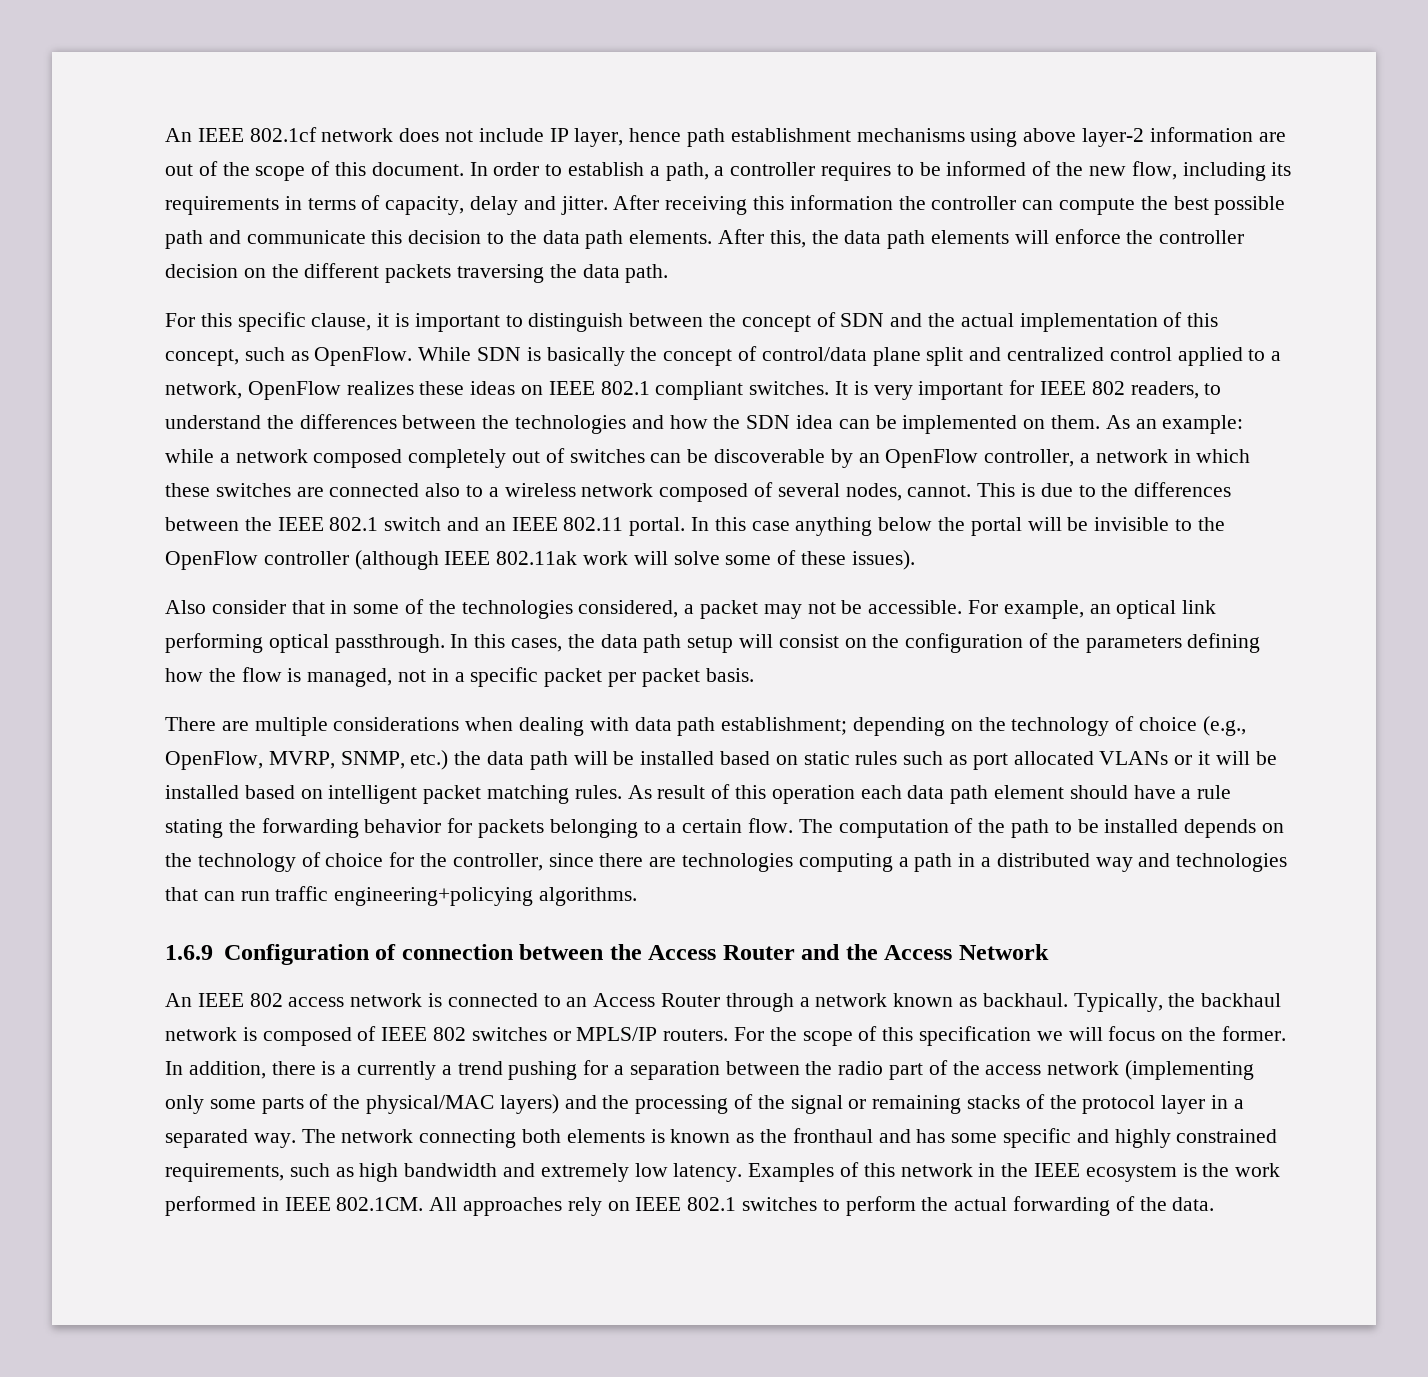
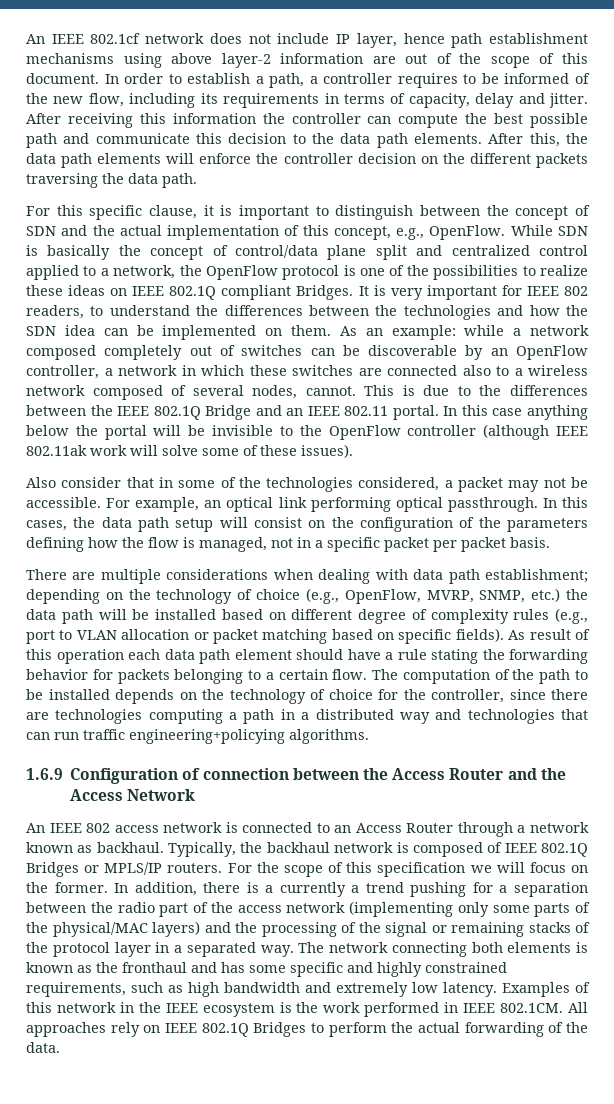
- For this specific clause, it is important to distinguish between the concept of SDN and the actual implementation of this concept, such as OpenFlow.
+ For this specific clause, it is important to distinguish between the concept of SDN and the actual implementation of this concept, e.g., OpenFlow.
- While SDN is basically the concept of control/data plane split and centralized control applied to a network, OpenFlow realizes these ideas on IEEE 802.1 compliant switches.
+ While SDN is basically the concept of control/data plane split and centralized control applied to a network, the OpenFlow protocol is one of the possibilities to realize these ideas on IEEE 802.1Q compliant Bridges.
- This is due to the differences between the IEEE 802.1 switch and an IEEE 802.11 portal.
+ This is due to the differences between the IEEE 802.1Q Bridge and an IEEE 802.11 portal.
- There are multiple considerations when dealing with data path establishment; depending on the technology of choice (e.g., OpenFlow, MVRP, SNMP, etc.) the data path will be installed based on static rules such as port allocated VLANs or it will be installed based on intelligent packet matching rules.
+ There are multiple considerations when dealing with data path establishment; depending on the technology of choice (e.g., OpenFlow, MVRP, SNMP, etc.) the data path will be installed based on different degree of complexity rules (e.g., port to VLAN allocation or packet matching based on specific fields).
- Typically, the backhaul network is composed of IEEE 802 switches or MPLS/IP routers.
+ Typically, the backhaul network is composed of IEEE 802.1Q Bridges or MPLS/IP routers.
- Examples of this network in the IEEE ecosystem is the work performed in IEEE 802.1CM. All approaches rely on IEEE 802.1 switches to perform the actual forwarding of the data.
+ Examples of this network in the IEEE ecosystem is the work performed in IEEE 802.1CM. All approaches rely on IEEE 802.1Q Bridges to perform the actual forwarding of the data.

